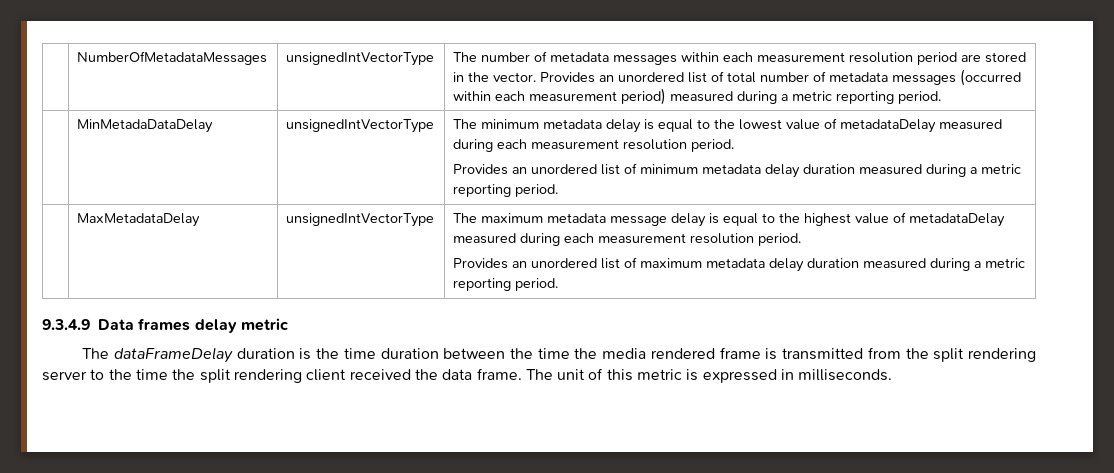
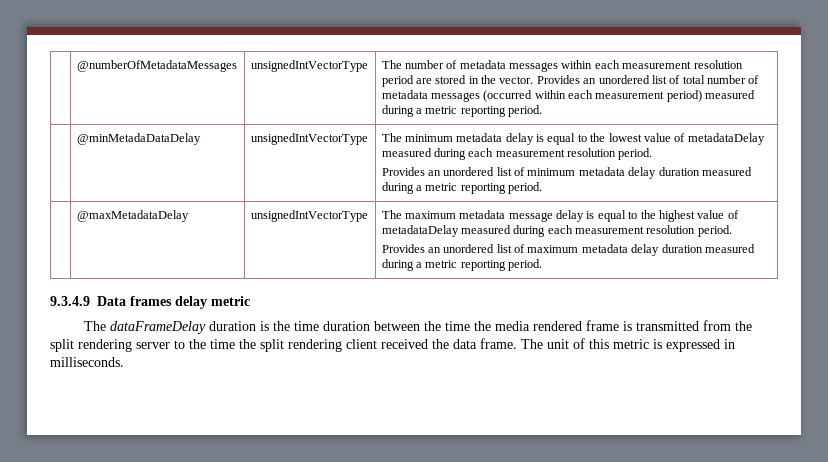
- | NumberOfMetadataMessages | unsignedIntVectorType | The number of metadata messages within each measurement resolution period are stored in the vector. Provides an unordered list of total number of metadata messages (occurred within each measurement period) measured during a metric reporting period.
+ | @numberOfMetadataMessages | unsignedIntVectorType | The number of metadata messages within each measurement resolution period are stored in the vector. Provides an unordered list of total number of metadata messages (occurred within each measurement period) measured during a metric reporting period.
- | MinMetadaDataDelay | unsignedIntVectorType | The minimum metadata delay is equal to the lowest value of metadataDelay measured during each measurement resolution period.
+ | @minMetadaDataDelay | unsignedIntVectorType | The minimum metadata delay is equal to the lowest value of metadataDelay measured during each measurement resolution period.
- | MaxMetadataDelay | unsignedIntVectorType | The maximum metadata message delay is equal to the highest value of metadataDelay measured during each measurement resolution period.
+ | @maxMetadataDelay | unsignedIntVectorType | The maximum metadata message delay is equal to the highest value of metadataDelay measured during each measurement resolution period.

